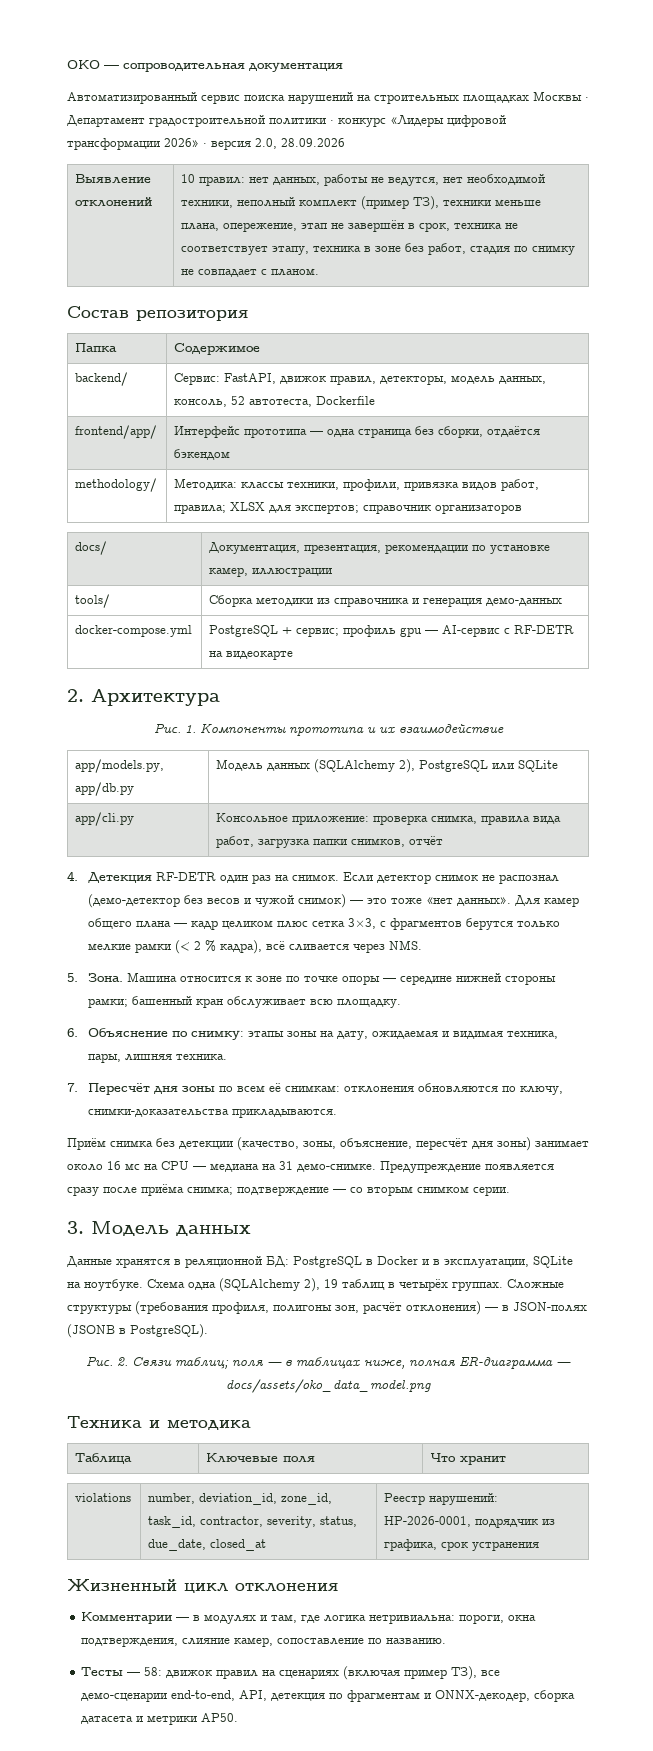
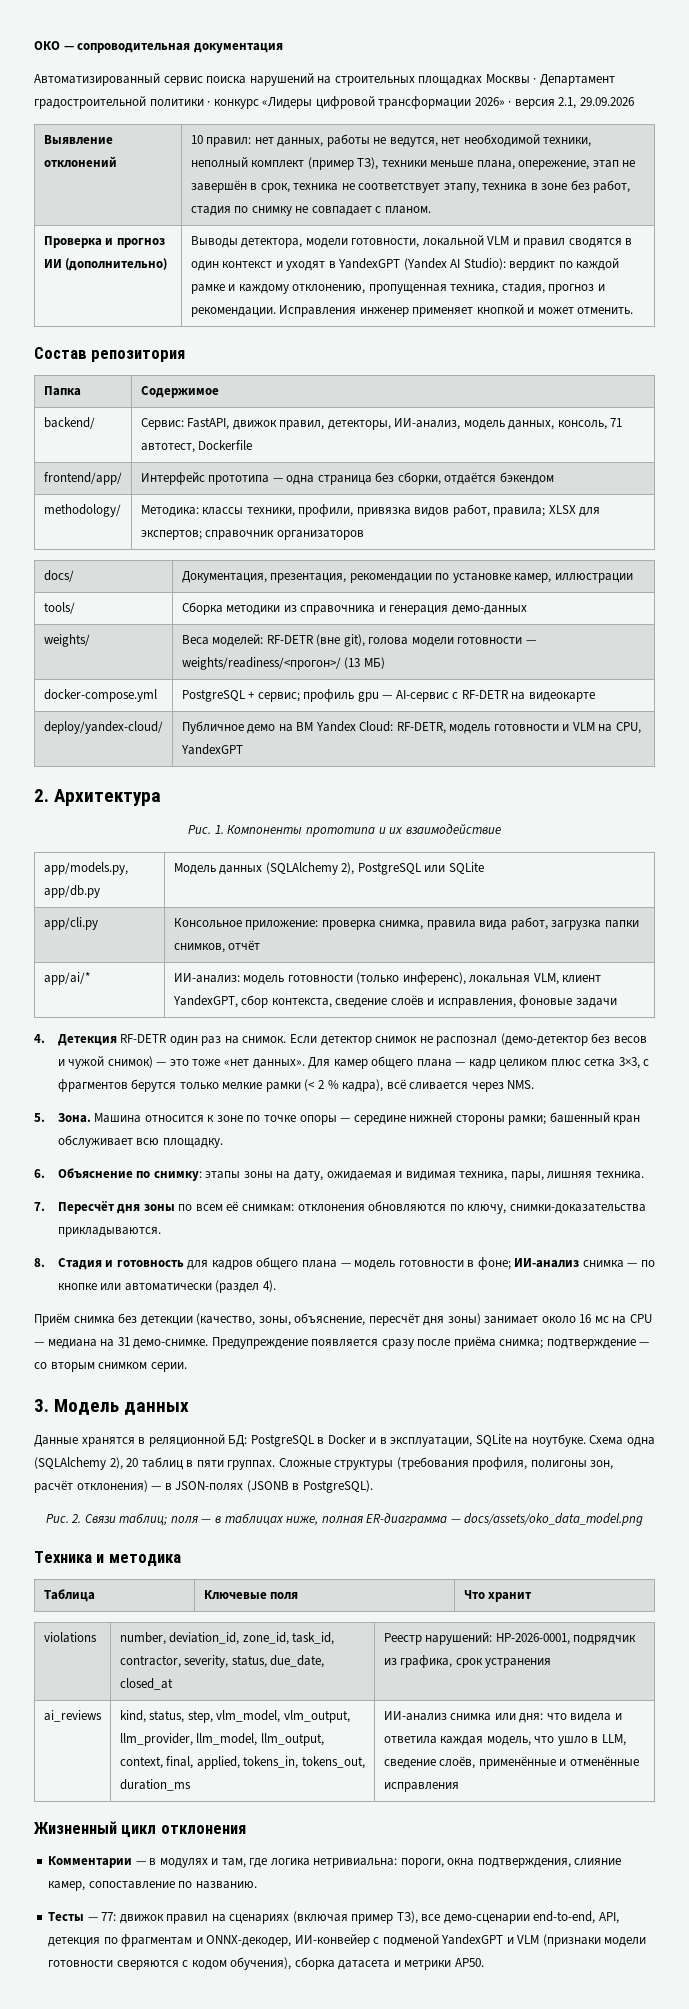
- Автоматизированный сервис поиска нарушений на строительных площадках Москвы · Департамент градостроительной политики · конкурс «Лидеры цифровой трансформации 2026» · версия 2.0, 28.09.2026
+ Автоматизированный сервис поиска нарушений на строительных площадках Москвы · Департамент градостроительной политики · конкурс «Лидеры цифровой трансформации 2026» · версия 2.1, 29.09.2026
+ Проверка и прогноз ИИ (дополнительно) | Выводы детектора, модели готовности, локальной VLM и правил сводятся в один контекст и уходят в YandexGPT (Yandex AI Studio): вердикт по каждой рамке и каждому отклонению, пропущенная техника, стадия, прогноз и рекомендации. Исправления инженер применяет кнопкой и может отменить.
- backend/ | Сервис: FastAPI, движок правил, детекторы, модель данных, консоль, 52 автотеста, Dockerfile
+ backend/ | Сервис: FastAPI, движок правил, детекторы, ИИ-анализ, модель данных, консоль, 71 автотест, Dockerfile
+ weights/ | Веса моделей: RF-DETR (вне git), голова модели готовности — weights/readiness/<прогон>/ (13 МБ)
+ deploy/yandex-cloud/ | Публичное демо на ВМ Yandex Cloud: RF-DETR, модель готовности и VLM на CPU, YandexGPT
+ app/ai/* | ИИ-анализ: модель готовности (только инференс), локальная VLM, клиент YandexGPT, сбор контекста, сведение слоёв и исправления, фоновые задачи
+ 8. Стадия и готовность для кадров общего плана — модель готовности в фоне; ИИ-анализ снимка — по кнопке или автоматически (раздел 4).
- Схема одна (SQLAlchemy 2), 19 таблиц в четырёх группах.
+ Схема одна (SQLAlchemy 2), 20 таблиц в пяти группах.
+ ai_reviews | kind, status, step, vlm_model, vlm_output, llm_provider, llm_model, llm_output, context, final, applied, tokens_in, tokens_out, duration_ms | ИИ-анализ снимка или дня: что видела и ответила каждая модель, что ушло в LLM, сведение слоёв, применённые и отменённые исправления
- Тесты — 58: движок правил на сценариях (включая пример ТЗ), все демо-сценарии end-to-end, API, детекция по фрагментам и ONNX-декодер, сборка датасета и метрики AP50.
+ Тесты — 77: движок правил на сценариях (включая пример ТЗ), все демо-сценарии end-to-end, API, детекция по фрагментам и ONNX-декодер, ИИ-конвейер с подменой YandexGPT и VLM (признаки модели готовности сверяются с кодом обучения), сборка датасета и метрики AP50.

